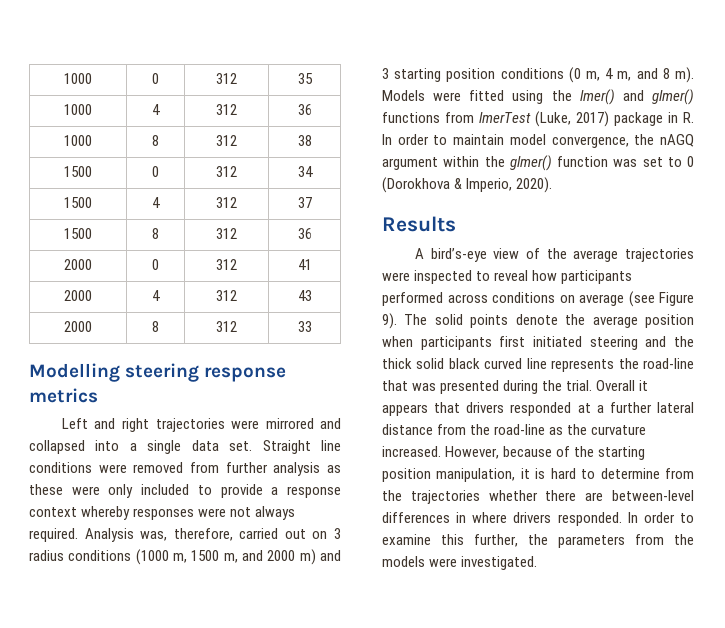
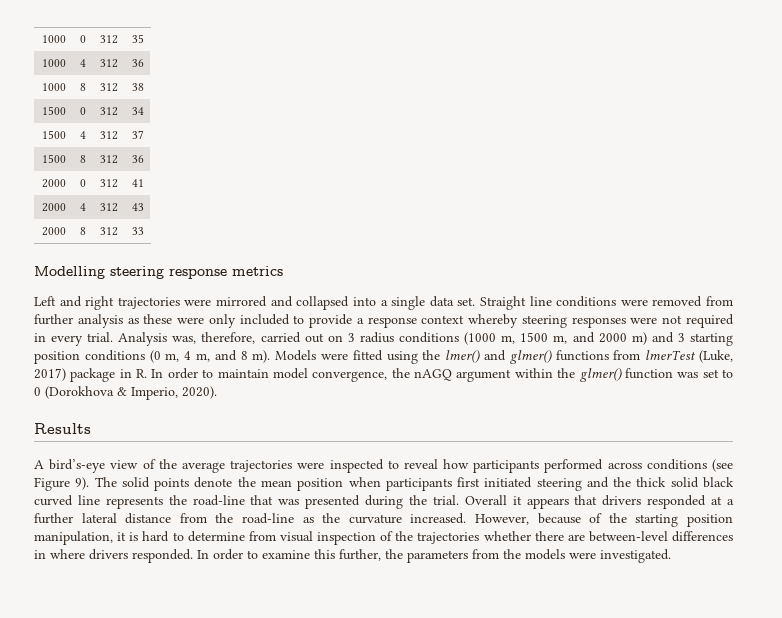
- Straight line conditions were removed from further analysis as these were only included to provide a response context whereby responses were not always required.
+ Straight line conditions were removed from further analysis as these were only included to provide a response context whereby steering responses were not required in every trial.
- A bird’s-eye view of the average trajectories were inspected to reveal how participants performed across conditions on average (see Figure 9).
+ A bird’s-eye view of the average trajectories were inspected to reveal how participants performed across conditions (see Figure 9).
- The solid points denote the average position when participants first initiated steering and the thick solid black curved line represents the road-line that was presented during the trial.
+ The solid points denote the mean position when participants first initiated steering and the thick solid black curved line represents the road-line that was presented during the trial.
- However, because of the starting position manipulation, it is hard to determine from the trajectories whether there are between-level differences in where drivers responded.
+ However, because of the starting position manipulation, it is hard to determine from visual inspection of the trajectories whether there are between-level differences in where drivers responded.

